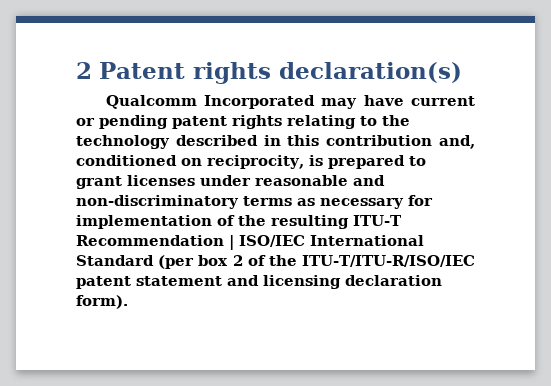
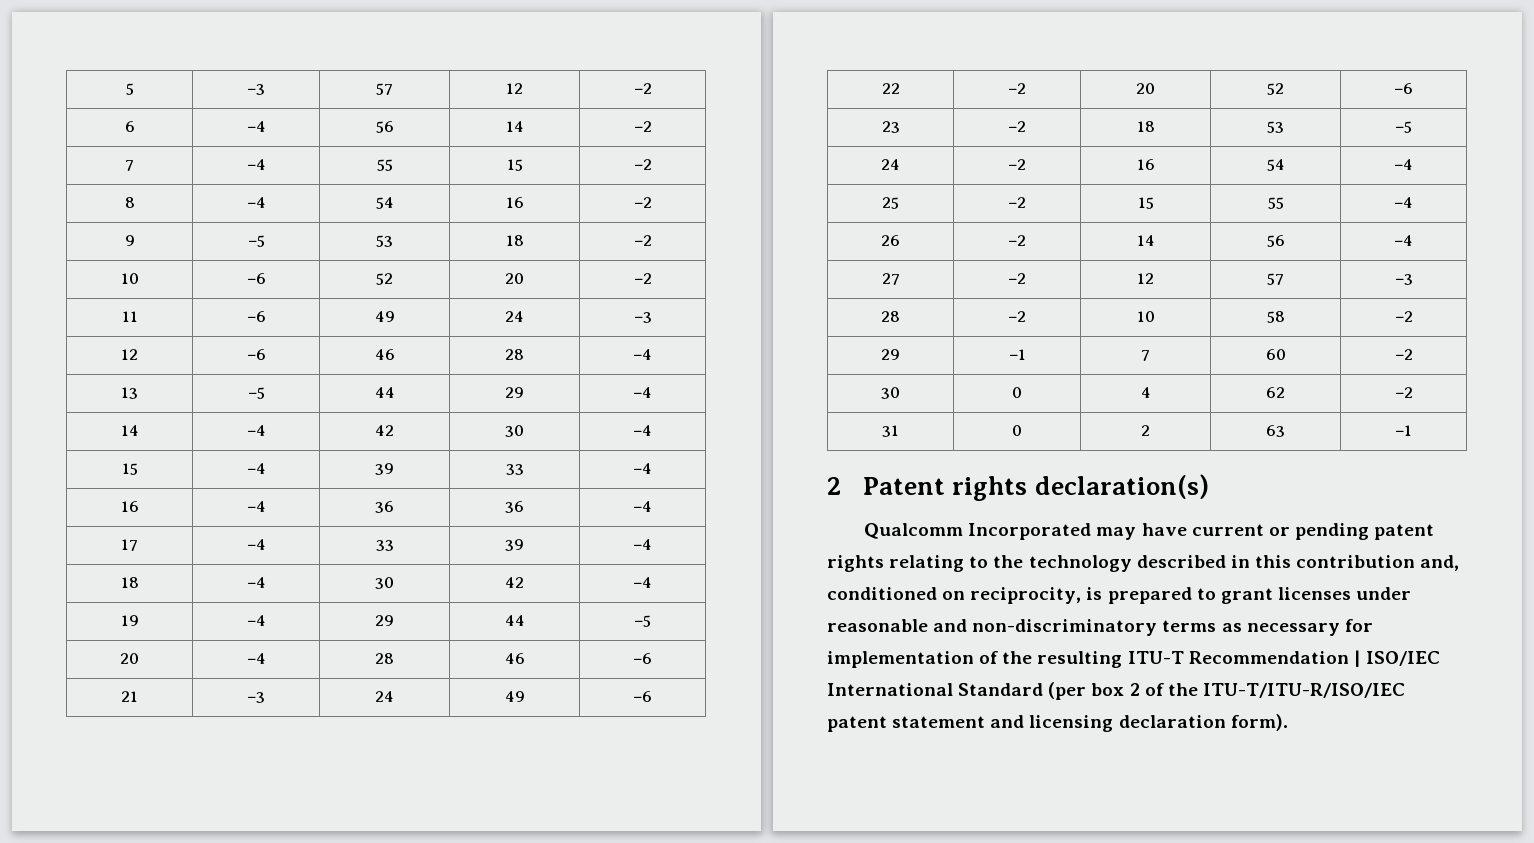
+ 5 | −3 | 57 | 12 | −2
+ 6 | −4 | 56 | 14 | −2
+ 7 | −4 | 55 | 15 | −2
+ 8 | −4 | 54 | 16 | −2
+ 9 | −5 | 53 | 18 | −2
+ 10 | −6 | 52 | 20 | −2
+ 11 | −6 | 49 | 24 | −3
+ 12 | −6 | 46 | 28 | −4
+ 13 | −5 | 44 | 29 | −4
+ 14 | −4 | 42 | 30 | −4
+ 15 | −4 | 39 | 33 | −4
+ 16 | −4 | 36 | 36 | −4
+ 17 | −4 | 33 | 39 | −4
+ 18 | −4 | 30 | 42 | −4
+ 19 | −4 | 29 | 44 | −5
+ 20 | −4 | 28 | 46 | −6
+ 21 | −3 | 24 | 49 | −6
+ 22 | −2 | 20 | 52 | −6
+ 23 | −2 | 18 | 53 | −5
+ 24 | −2 | 16 | 54 | −4
+ 25 | −2 | 15 | 55 | −4
+ 26 | −2 | 14 | 56 | −4
+ 27 | −2 | 12 | 57 | −3
+ 28 | −2 | 10 | 58 | −2
+ 29 | −1 | 7 | 60 | −2
+ 30 | 0 | 4 | 62 | −2
+ 31 | 0 | 2 | 63 | −1

